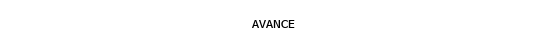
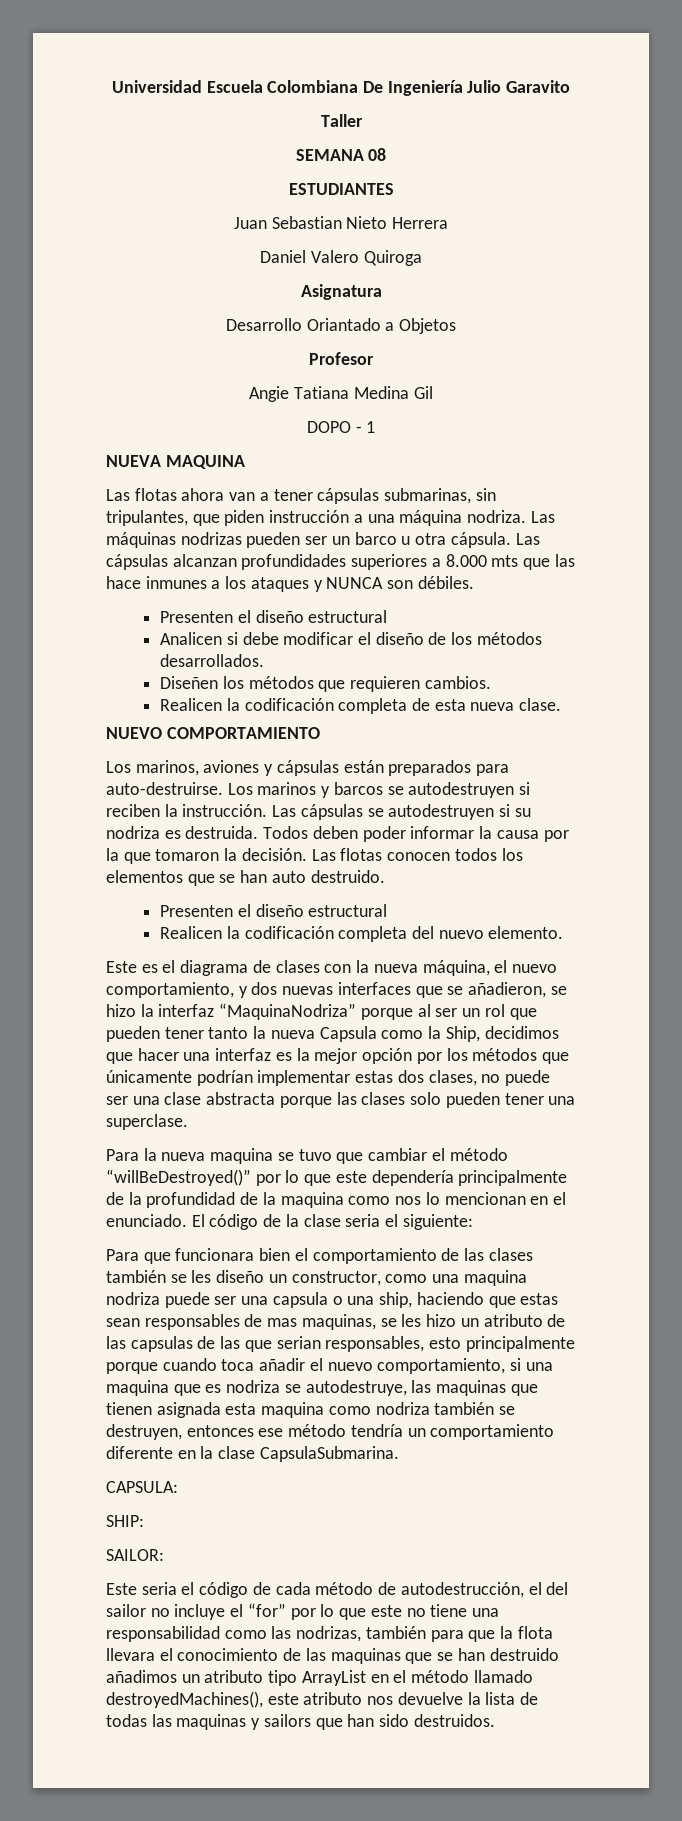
- AVANCE
+ Universidad Escuela Colombiana De Ingeniería Julio Garavito
+ Taller
+ SEMANA 08
+ ESTUDIANTES
+ Juan Sebastian Nieto Herrera
+ Daniel Valero Quiroga
+ Asignatura
+ Desarrollo Oriantado a Objetos
+ Profesor
+ Angie Tatiana Medina Gil
+ DOPO - 1
+ NUEVA MAQUINA
+ Las flotas ahora van a tener cápsulas submarinas, sin tripulantes, que piden instrucción a una máquina nodriza. Las máquinas nodrizas pueden ser un barco u otra cápsula. Las cápsulas alcanzan profundidades superiores a 8.000 mts que las hace inmunes a los ataques y NUNCA son débiles.
+ Presenten el diseño estructural
+ Analicen si debe modificar el diseño de los métodos desarrollados.
+ Diseñen los métodos que requieren cambios.
+ Realicen la codificación completa de esta nueva clase.
+ NUEVO COMPORTAMIENTO
+ Los marinos, aviones y cápsulas están preparados para auto-destruirse. Los marinos y barcos se autodestruyen si reciben la instrucción. Las cápsulas se autodestruyen si su nodriza es destruida. Todos deben poder informar la causa por la que tomaron la decisión. Las flotas conocen todos los elementos que se han auto destruido.
+ Presenten el diseño estructural
+ Realicen la codificación completa del nuevo elemento.
+ Este es el diagrama de clases con la nueva máquina, el nuevo comportamiento, y dos nuevas interfaces que se añadieron, se hizo la interfaz “MaquinaNodriza” porque al ser un rol que pueden tener tanto la nueva Capsula como la Ship, decidimos que hacer una interfaz es la mejor opción por los métodos que únicamente podrían implementar estas dos clases, no puede ser una clase abstracta porque las clases solo pueden tener una superclase.
+ Para la nueva maquina se tuvo que cambiar el método “willBeDestroyed()” por lo que este dependería principalmente de la profundidad de la maquina como nos lo mencionan en el enunciado. El código de la clase seria el siguiente:
+ Para que funcionara bien el comportamiento de las clases también se les diseño un constructor, como una maquina nodriza puede ser una capsula o una ship, haciendo que estas sean responsables de mas maquinas, se les hizo un atributo de las capsulas de las que serian responsables, esto principalmente porque cuando toca añadir el nuevo comportamiento, si una maquina que es nodriza se autodestruye, las maquinas que tienen asignada esta maquina como nodriza también se destruyen, entonces ese método tendría un comportamiento diferente en la clase CapsulaSubmarina.
+ CAPSULA:
+ SHIP:
+ SAILOR:
+ Este seria el código de cada método de autodestrucción, el del sailor no incluye el “for” por lo que este no tiene una responsabilidad como las nodrizas, también para que la flota llevara el conocimiento de las maquinas que se han destruido añadimos un atributo tipo ArrayList en el método llamado destroyedMachines(), este atributo nos devuelve la lista de todas las maquinas y sailors que han sido destruidos.

